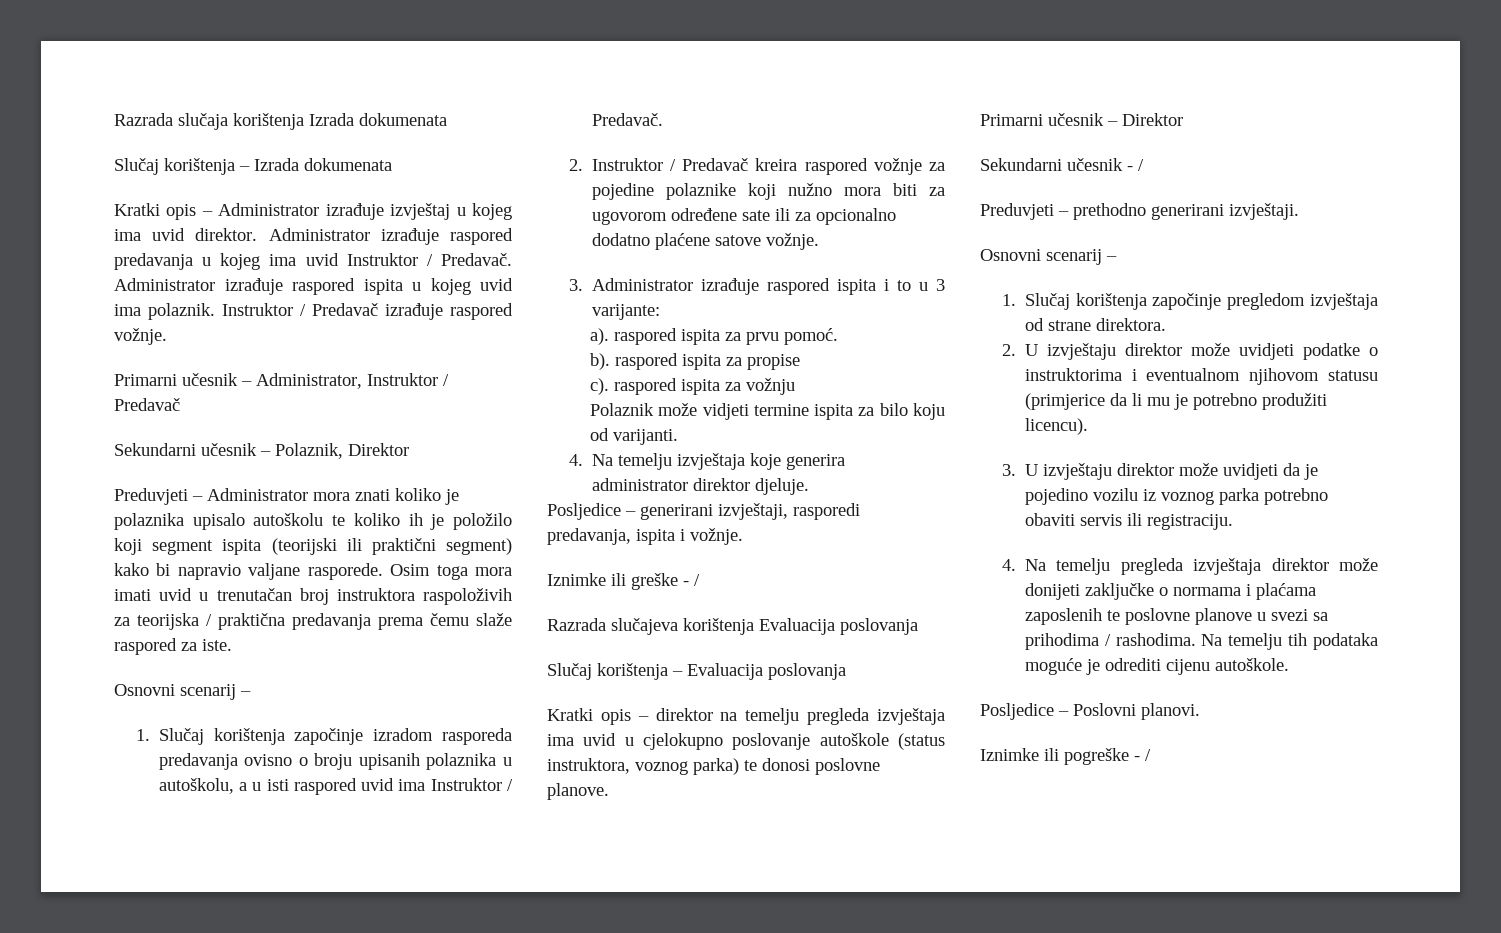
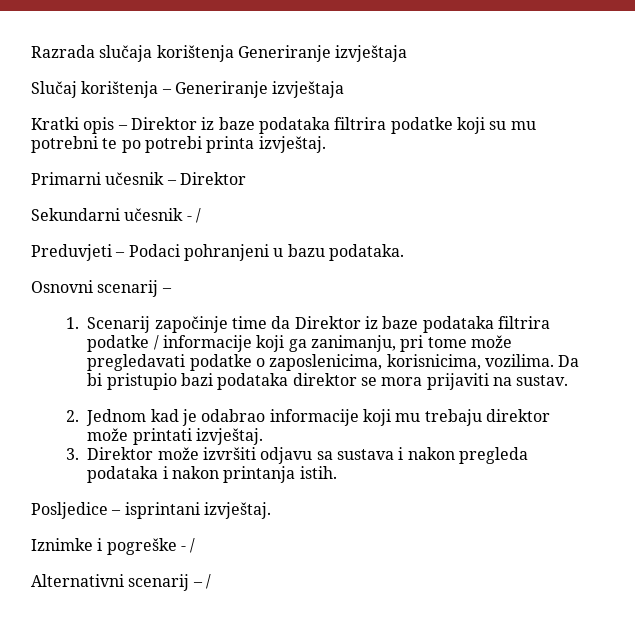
- Razrada slučaja korištenja Izrada dokumenata
- Slučaj korištenja – Izrada dokumenata
- Kratki opis – Administrator izrađuje izvještaj u kojeg ima uvid direktor. Administrator izrađuje raspored predavanja u kojeg ima uvid Instruktor / Predavač. Administrator izrađuje raspored ispita u kojeg uvid ima polaznik. Instruktor / Predavač izrađuje raspored vožnje.
- Primarni učesnik – Administrator, Instruktor / Predavač
- Sekundarni učesnik – Polaznik, Direktor
- Preduvjeti – Administrator mora znati koliko je polaznika upisalo autoškolu te koliko ih je položilo koji segment ispita (teorijski ili praktični segment) kako bi napravio valjane rasporede. Osim toga mora imati uvid u trenutačan broj instruktora raspoloživih za teorijska / praktična predavanja prema čemu slaže raspored za iste.
- Osnovni scenarij –
- 1. Slučaj korištenja započinje izradom rasporeda predavanja ovisno o broju upisanih polaznika u autoškolu, a u isti raspored uvid ima Instruktor / Predavač.
- 2. Instruktor / Predavač kreira raspored vožnje za pojedine polaznike koji nužno mora biti za ugovorom određene sate ili za opcionalno dodatno plaćene satove vožnje.
- 3. Administrator izrađuje raspored ispita i to u 3 varijante:
- a). raspored ispita za prvu pomoć.
- b). raspored ispita za propise
- c). raspored ispita za vožnju
- Polaznik može vidjeti termine ispita za bilo koju od varijanti.
- 4. Na temelju izvještaja koje generira administrator direktor djeluje.
- Posljedice – generirani izvještaji, rasporedi predavanja, ispita i vožnje.
- Iznimke ili greške - /
- Razrada slučajeva korištenja Evaluacija poslovanja
- Slučaj korištenja – Evaluacija poslovanja
- Kratki opis – direktor na temelju pregleda izvještaja ima uvid u cjelokupno poslovanje autoškole (status instruktora, voznog parka) te donosi poslovne planove.
+ Razrada slučaja korištenja Generiranje izvještaja
+ Slučaj korištenja – Generiranje izvještaja
+ Kratki opis – Direktor iz baze podataka filtrira podatke koji su mu potrebni te po potrebi printa izvještaj.
- Preduvjeti – prethodno generirani izvještaji.
+ Preduvjeti – Podaci pohranjeni u bazu podataka.
  Osnovni scenarij –
- 1. Slučaj korištenja započinje pregledom izvještaja od strane direktora.
- 2. U izvještaju direktor može uvidjeti podatke o instruktorima i eventualnom njihovom statusu (primjerice da li mu je potrebno produžiti licencu).
- 3. U izvještaju direktor može uvidjeti da je pojedino vozilu iz voznog parka potrebno obaviti servis ili registraciju.
- 4. Na temelju pregleda izvještaja direktor može donijeti zaključke o normama i plaćama zaposlenih te poslovne planove u svezi sa prihodima / rashodima. Na temelju tih podataka moguće je odrediti cijenu autoškole.
- Posljedice – Poslovni planovi.
- Iznimke ili pogreške - /
+ 1. Scenarij započinje time da Direktor iz baze podataka filtrira podatke / informacije koji ga zanimanju, pri tome može pregledavati podatke o zaposlenicima, korisnicima, vozilima. Da bi pristupio bazi podataka direktor se mora prijaviti na sustav.
+ 2. Jednom kad je odabrao informacije koji mu trebaju direktor može printati izvještaj.
+ 3. Direktor može izvršiti odjavu sa sustava i nakon pregleda podataka i nakon printanja istih.
+ Posljedice – isprintani izvještaj.
+ Iznimke i pogreške - /
+ Alternativni scenarij – /

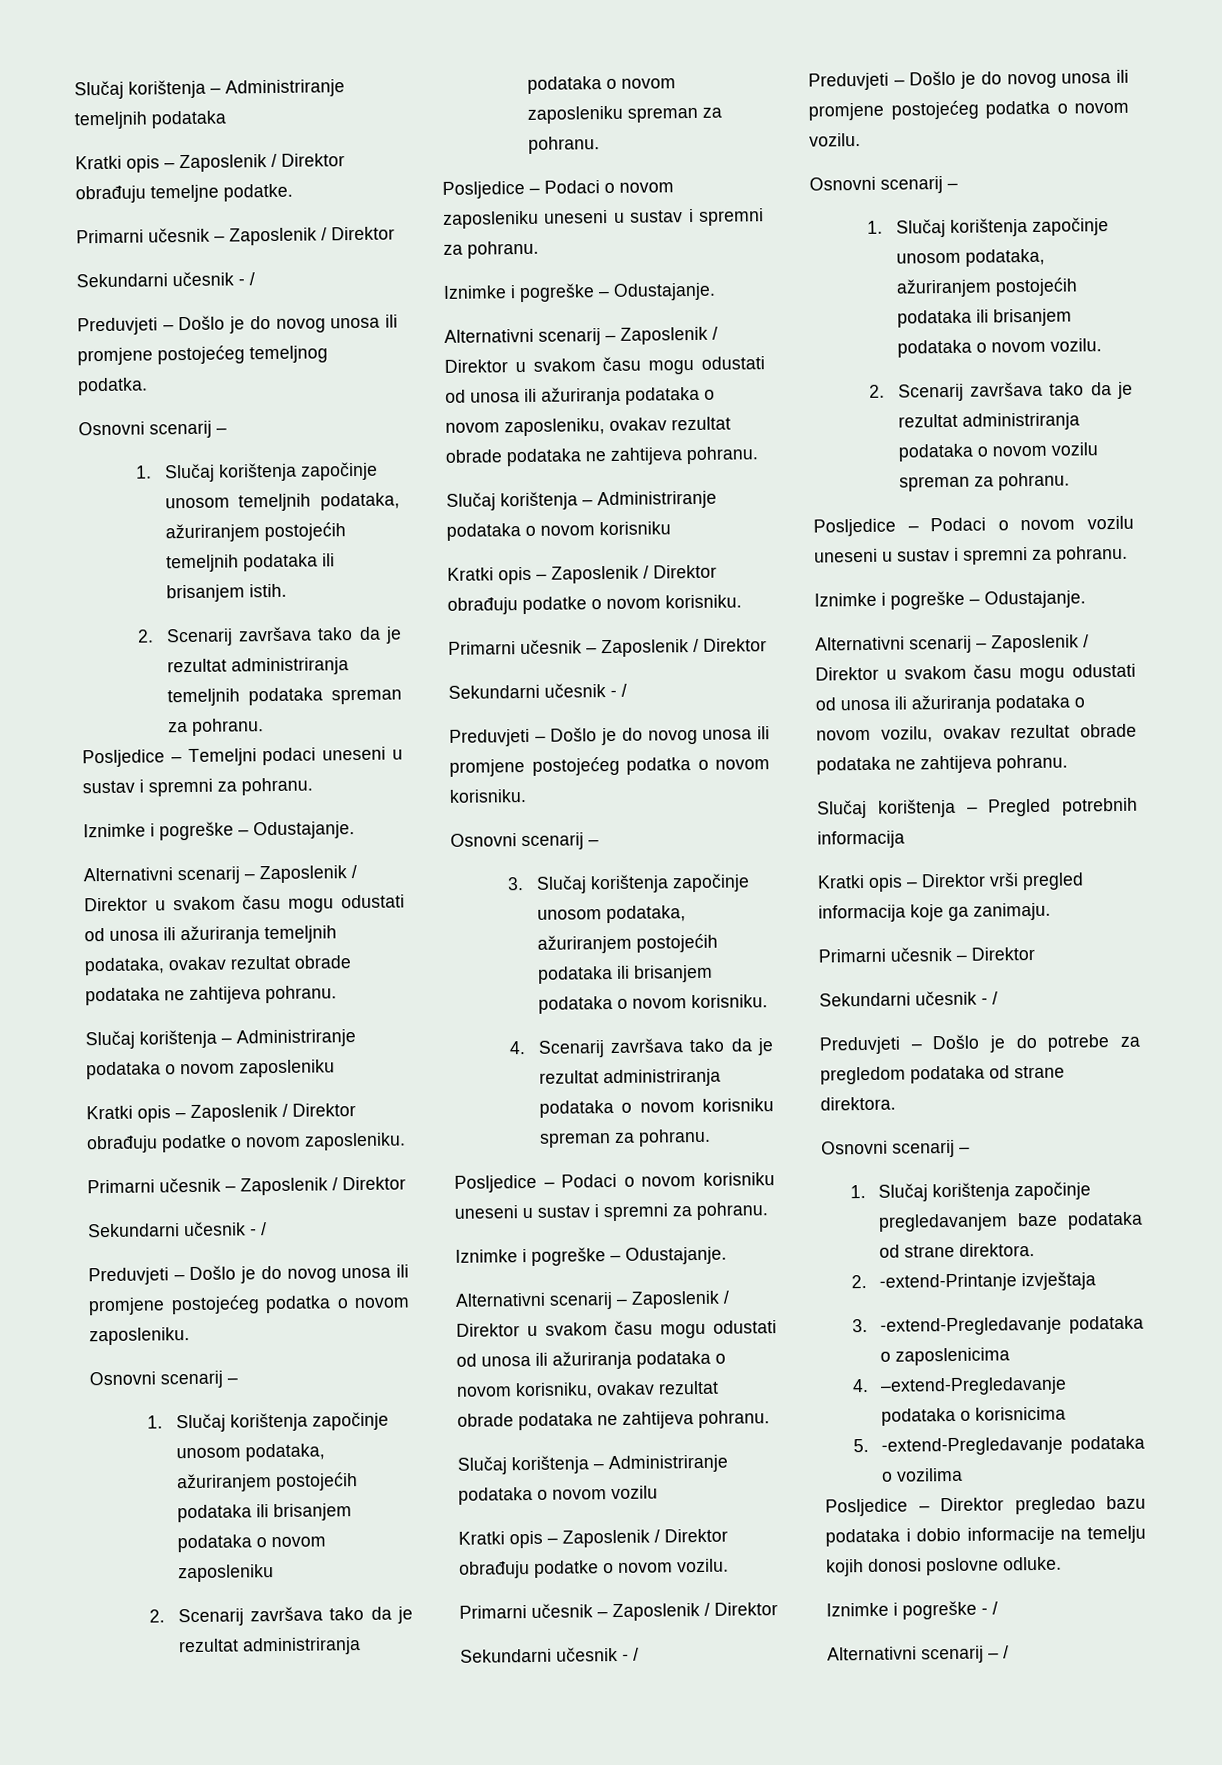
- Razrada slučaja korištenja Generiranje izvještaja
- Slučaj korištenja – Generiranje izvještaja
- Kratki opis – Direktor iz baze podataka filtrira podatke koji su mu potrebni te po potrebi printa izvještaj.
+ Slučaj korištenja – Administriranje temeljnih podataka
+ Kratki opis – Zaposlenik / Direktor obrađuju temeljne podatke.
+ Primarni učesnik – Zaposlenik / Direktor
+ Sekundarni učesnik - /
+ Preduvjeti – Došlo je do novog unosa ili promjene postojećeg temeljnog podatka.
+ Osnovni scenarij –
+ 1. Slučaj korištenja započinje unosom temeljnih podataka, ažuriranjem postojećih temeljnih podataka ili brisanjem istih.
+ 2. Scenarij završava tako da je rezultat administriranja temeljnih podataka spreman za pohranu.
+ Posljedice – Temeljni podaci uneseni u sustav i spremni za pohranu.
+ Iznimke i pogreške – Odustajanje.
+ Alternativni scenarij – Zaposlenik / Direktor u svakom času mogu odustati od unosa ili ažuriranja temeljnih podataka, ovakav rezultat obrade podataka ne zahtijeva pohranu.
+ Slučaj korištenja – Administriranje podataka o novom zaposleniku
+ Kratki opis – Zaposlenik / Direktor obrađuju podatke o novom zaposleniku.
+ Primarni učesnik – Zaposlenik / Direktor
+ Sekundarni učesnik - /
+ Preduvjeti – Došlo je do novog unosa ili promjene postojećeg podatka o novom zaposleniku.
+ Osnovni scenarij –
+ 1. Slučaj korištenja započinje unosom podataka, ažuriranjem postojećih podataka ili brisanjem podataka o novom zaposleniku
+ 2. Scenarij završava tako da je rezultat administriranja podataka o novom zaposleniku spreman za pohranu.
+ Posljedice – Podaci o novom zaposleniku uneseni u sustav i spremni za pohranu.
+ Iznimke i pogreške – Odustajanje.
+ Alternativni scenarij – Zaposlenik / Direktor u svakom času mogu odustati od unosa ili ažuriranja podataka o novom zaposleniku, ovakav rezultat obrade podataka ne zahtijeva pohranu.
+ Slučaj korištenja – Administriranje podataka o novom korisniku
+ Kratki opis – Zaposlenik / Direktor obrađuju podatke o novom korisniku.
+ Primarni učesnik – Zaposlenik / Direktor
+ Sekundarni učesnik - /
+ Preduvjeti – Došlo je do novog unosa ili promjene postojećeg podatka o novom korisniku.
+ Osnovni scenarij –
+ 3. Slučaj korištenja započinje unosom podataka, ažuriranjem postojećih podataka ili brisanjem podataka o novom korisniku.
+ 4. Scenarij završava tako da je rezultat administriranja podataka o novom korisniku spreman za pohranu.
+ Posljedice – Podaci o novom korisniku uneseni u sustav i spremni za pohranu.
+ Iznimke i pogreške – Odustajanje.
+ Alternativni scenarij – Zaposlenik / Direktor u svakom času mogu odustati od unosa ili ažuriranja podataka o novom korisniku, ovakav rezultat obrade podataka ne zahtijeva pohranu.
+ Slučaj korištenja – Administriranje podataka o novom vozilu
+ Kratki opis – Zaposlenik / Direktor obrađuju podatke o novom vozilu.
+ Primarni učesnik – Zaposlenik / Direktor
+ Sekundarni učesnik - /
+ Preduvjeti – Došlo je do novog unosa ili promjene postojećeg podatka o novom vozilu.
+ Osnovni scenarij –
+ 1. Slučaj korištenja započinje unosom podataka, ažuriranjem postojećih podataka ili brisanjem podataka o novom vozilu.
+ 2. Scenarij završava tako da je rezultat administriranja podataka o novom vozilu spreman za pohranu.
+ Posljedice – Podaci o novom vozilu uneseni u sustav i spremni za pohranu.
+ Iznimke i pogreške – Odustajanje.
+ Alternativni scenarij – Zaposlenik / Direktor u svakom času mogu odustati od unosa ili ažuriranja podataka o novom vozilu, ovakav rezultat obrade podataka ne zahtijeva pohranu.
+ Slučaj korištenja – Pregled potrebnih informacija
+ Kratki opis – Direktor vrši pregled informacija koje ga zanimaju.
- Preduvjeti – Podaci pohranjeni u bazu podataka.
+ Preduvjeti – Došlo je do potrebe za pregledom podataka od strane direktora.
  Osnovni scenarij –
- 1. Scenarij započinje time da Direktor iz baze podataka filtrira podatke / informacije koji ga zanimanju, pri tome može pregledavati podatke o zaposlenicima, korisnicima, vozilima. Da bi pristupio bazi podataka direktor se mora prijaviti na sustav.
- 2. Jednom kad je odabrao informacije koji mu trebaju direktor može printati izvještaj.
- 3. Direktor može izvršiti odjavu sa sustava i nakon pregleda podataka i nakon printanja istih.
- Posljedice – isprintani izvještaj.
+ 1. Slučaj korištenja započinje pregledavanjem baze podataka od strane direktora.
+ 2. -extend-Printanje izvještaja
+ 3. -extend-Pregledavanje podataka o zaposlenicima
+ 4. –extend-Pregledavanje podataka o korisnicima
+ 5. -extend-Pregledavanje podataka o vozilima
+ Posljedice – Direktor pregledao bazu podataka i dobio informacije na temelju kojih donosi poslovne odluke.

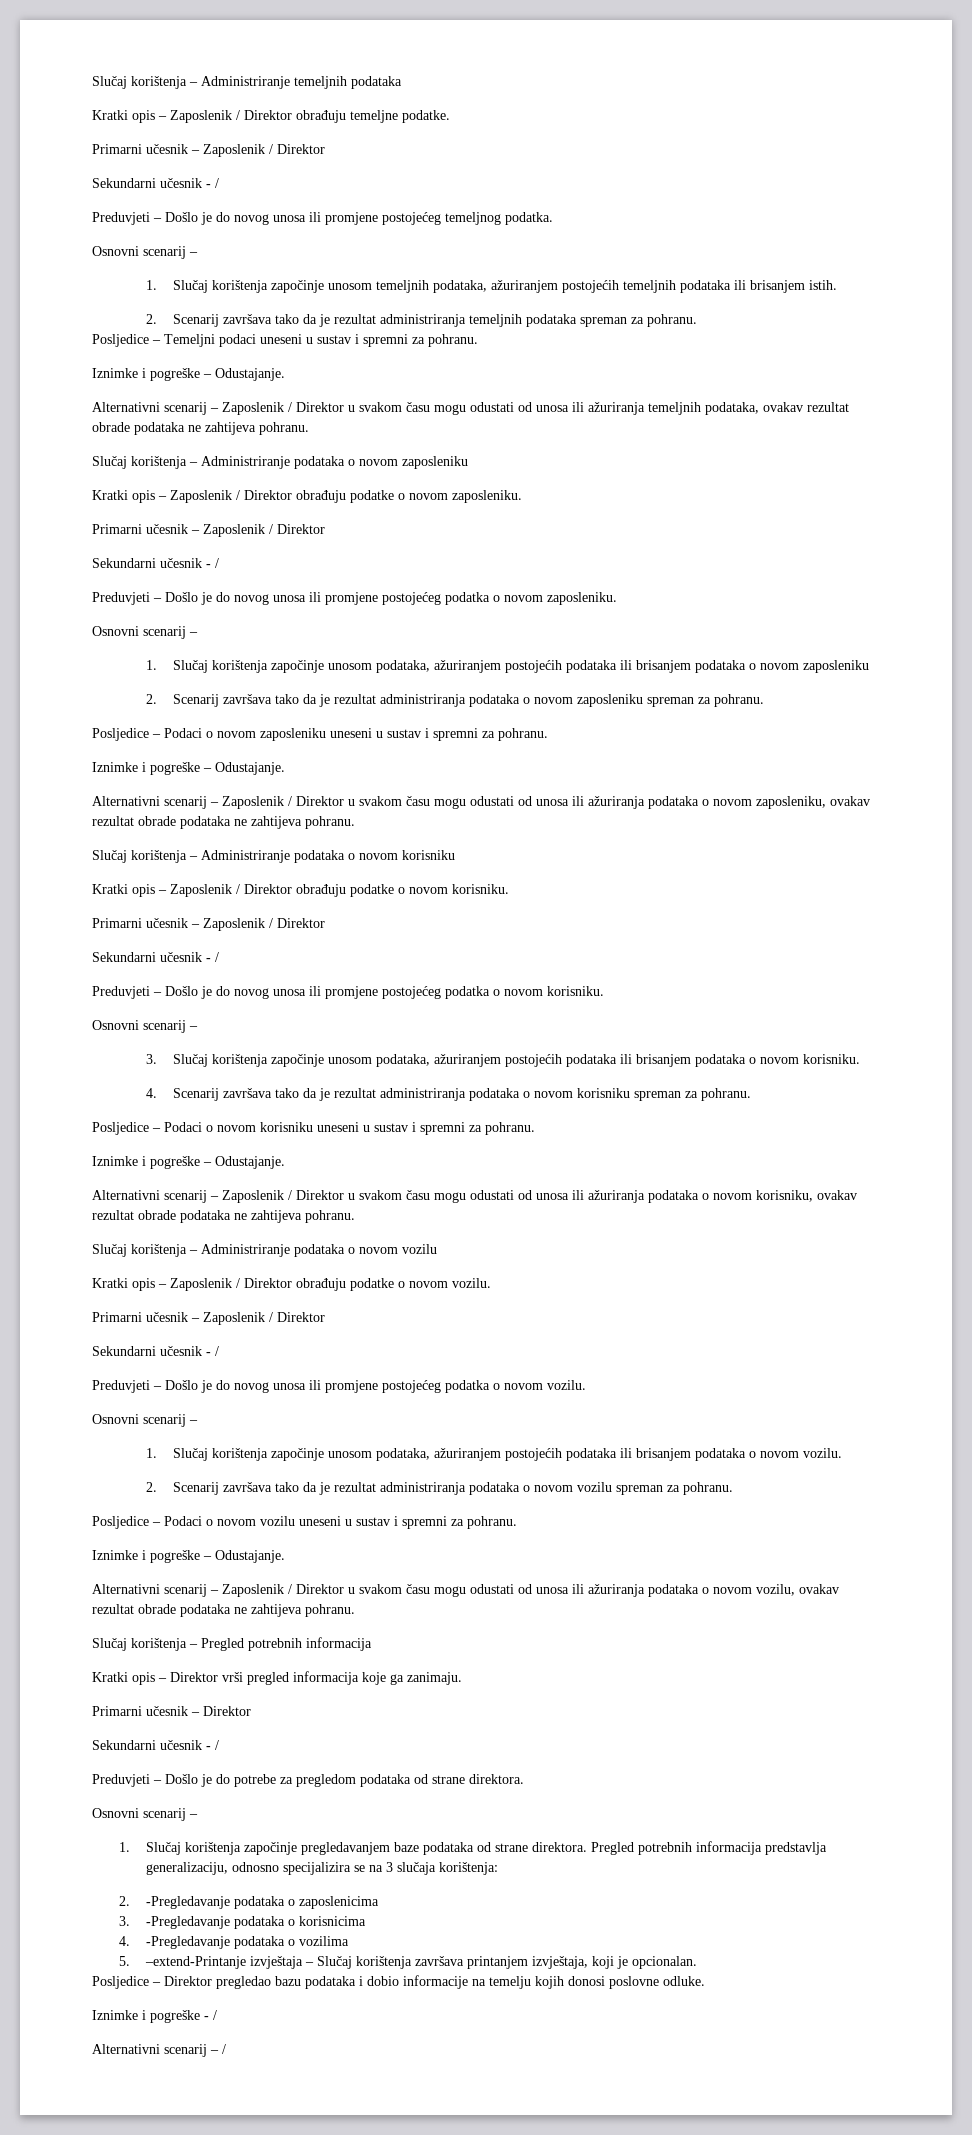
- 1. Slučaj korištenja započinje pregledavanjem baze podataka od strane direktora.
- 2. -extend-Printanje izvještaja
- 3. -extend-Pregledavanje podataka o zaposlenicima
+ 1. Slučaj korištenja započinje pregledavanjem baze podataka od strane direktora. Pregled potrebnih informacija predstavlja generalizaciju, odnosno specijalizira se na 3 slučaja korištenja:
+ 2. -Pregledavanje podataka o zaposlenicima
- 4. –extend-Pregledavanje podataka o korisnicima
+ 3. -Pregledavanje podataka o korisnicima
- 5. -extend-Pregledavanje podataka o vozilima
+ 4. -Pregledavanje podataka o vozilima
+ 5. –extend-Printanje izvještaja – Slučaj korištenja završava printanjem izvještaja, koji je opcionalan.

